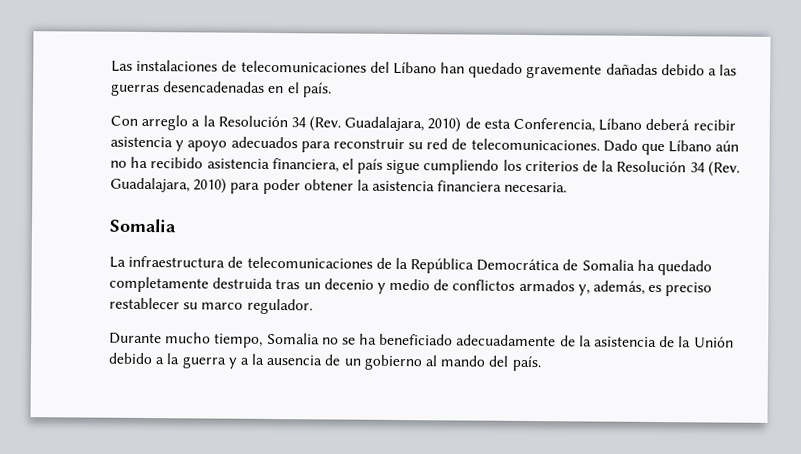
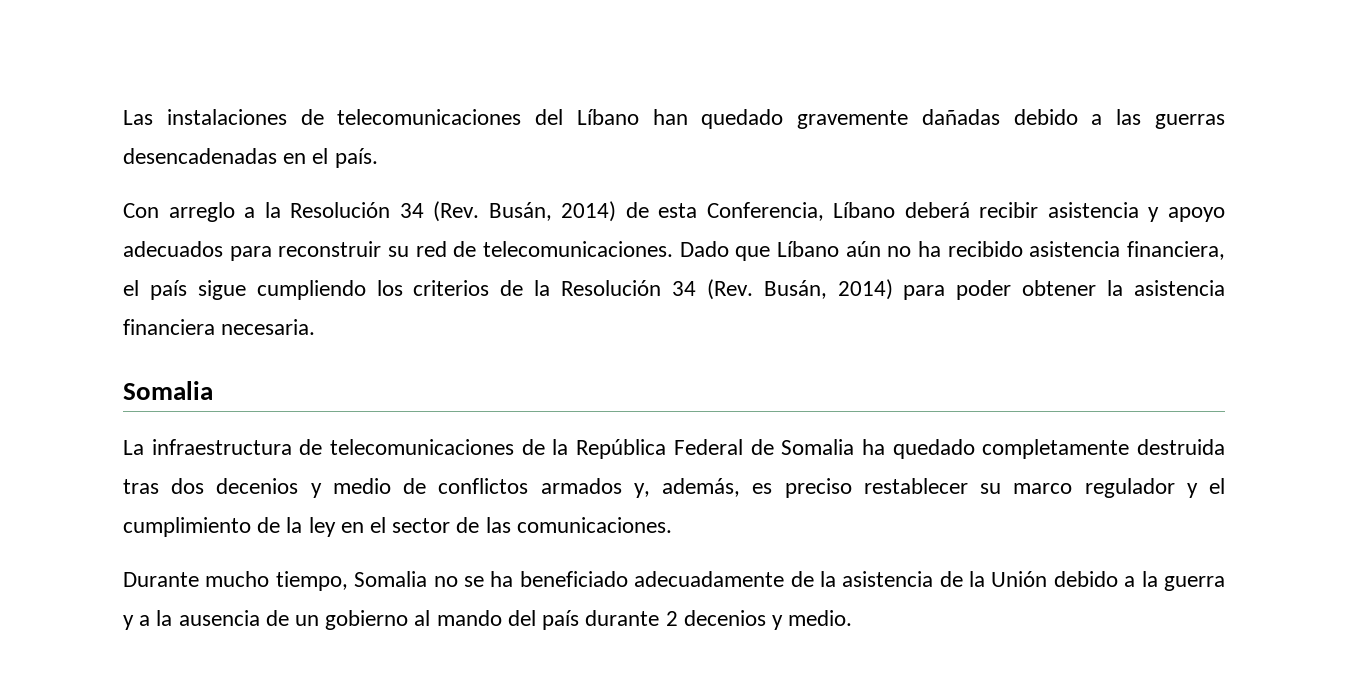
- Con arreglo a la Resolución 34 (Rev. Guadalajara, 2010) de esta Conferencia, Líbano deberá recibir asistencia y apoyo adecuados para reconstruir su red de telecomunicaciones.
+ Con arreglo a la Resolución 34 (Rev. Busán, 2014) de esta Conferencia, Líbano deberá recibir asistencia y apoyo adecuados para reconstruir su red de telecomunicaciones.
- Dado que Líbano aún no ha recibido asistencia financiera, el país sigue cumpliendo los criterios de la Resolución 34 (Rev. Guadalajara, 2010) para poder obtener la asistencia financiera necesaria.
+ Dado que Líbano aún no ha recibido asistencia financiera, el país sigue cumpliendo los criterios de la Resolución 34 (Rev. Busán, 2014) para poder obtener la asistencia financiera necesaria.
- La infraestructura de telecomunicaciones de la República Democrática de Somalia ha quedado completamente destruida tras un decenio y medio de conflictos armados y, además, es preciso restablecer su marco regulador.
+ La infraestructura de telecomunicaciones de la República Federal de Somalia ha quedado completamente destruida tras dos decenios y medio de conflictos armados y, además, es preciso restablecer su marco regulador y el cumplimiento de la ley en el sector de las comunicaciones.
- Durante mucho tiempo, Somalia no se ha beneficiado adecuadamente de la asistencia de la Unión debido a la guerra y a la ausencia de un gobierno al mando del país.
+ Durante mucho tiempo, Somalia no se ha beneficiado adecuadamente de la asistencia de la Unión debido a la guerra y a la ausencia de un gobierno al mando del país durante 2 decenios y medio.

